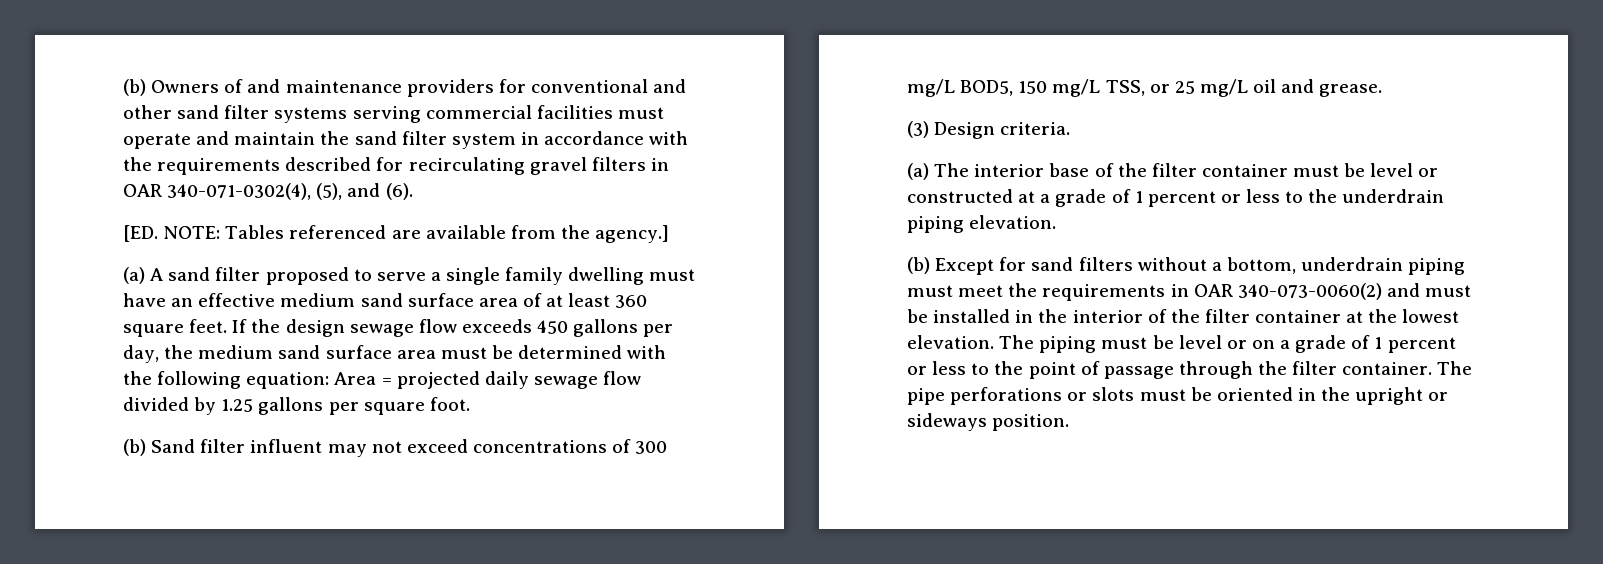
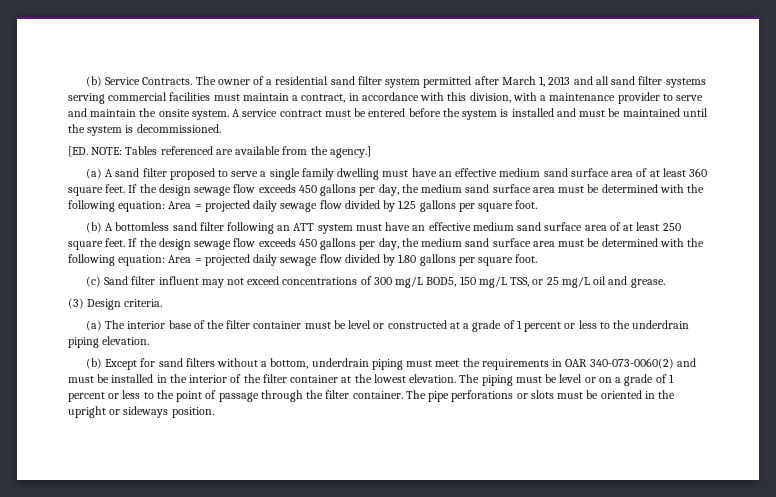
- (b) Owners of and maintenance providers for conventional and other sand filter systems serving commercial facilities must operate and maintain the sand filter system in accordance with the requirements described for recirculating gravel filters in OAR 340-071-0302(4), (5), and (6).
+ (b) Service Contracts. The owner of a residential sand filter system permitted after March 1, 2013 and all sand filter systems serving commercial facilities must maintain a contract, in accordance with this division, with a maintenance provider to serve and maintain the onsite system. A service contract must be entered before the system is installed and must be maintained until the system is decommissioned.
- (b) Sand filter influent may not exceed concentrations of 300 mg/L BOD5, 150 mg/L TSS, or 25 mg/L oil and grease.
+ (b) A bottomless sand filter following an ATT system must have an effective medium sand surface area of at least 250 square feet. If the design sewage flow exceeds 450 gallons per day, the medium sand surface area must be determined with the following equation: Area = projected daily sewage flow divided by 1.80 gallons per square foot.
+ (c) Sand filter influent may not exceed concentrations of 300 mg/L BOD5, 150 mg/L TSS, or 25 mg/L oil and grease.

